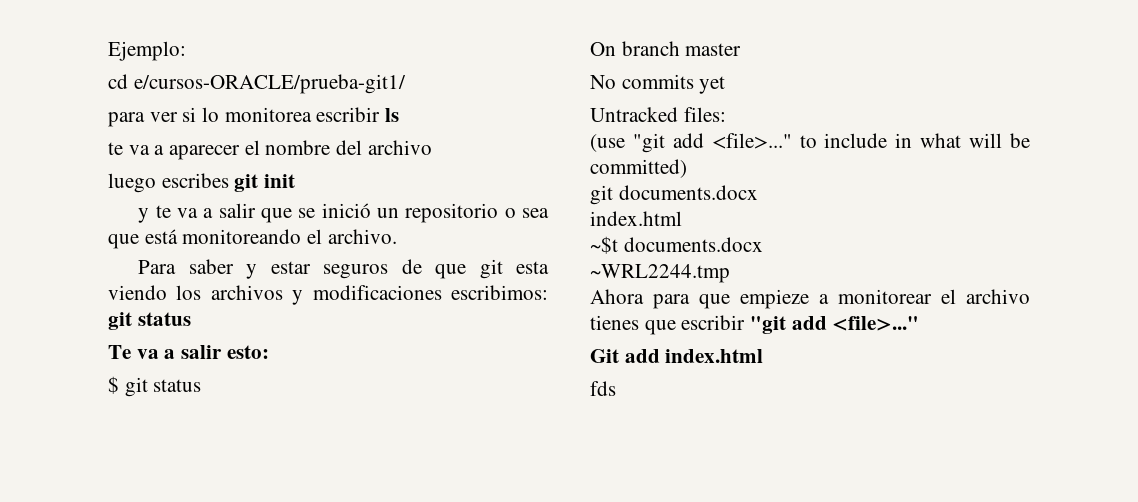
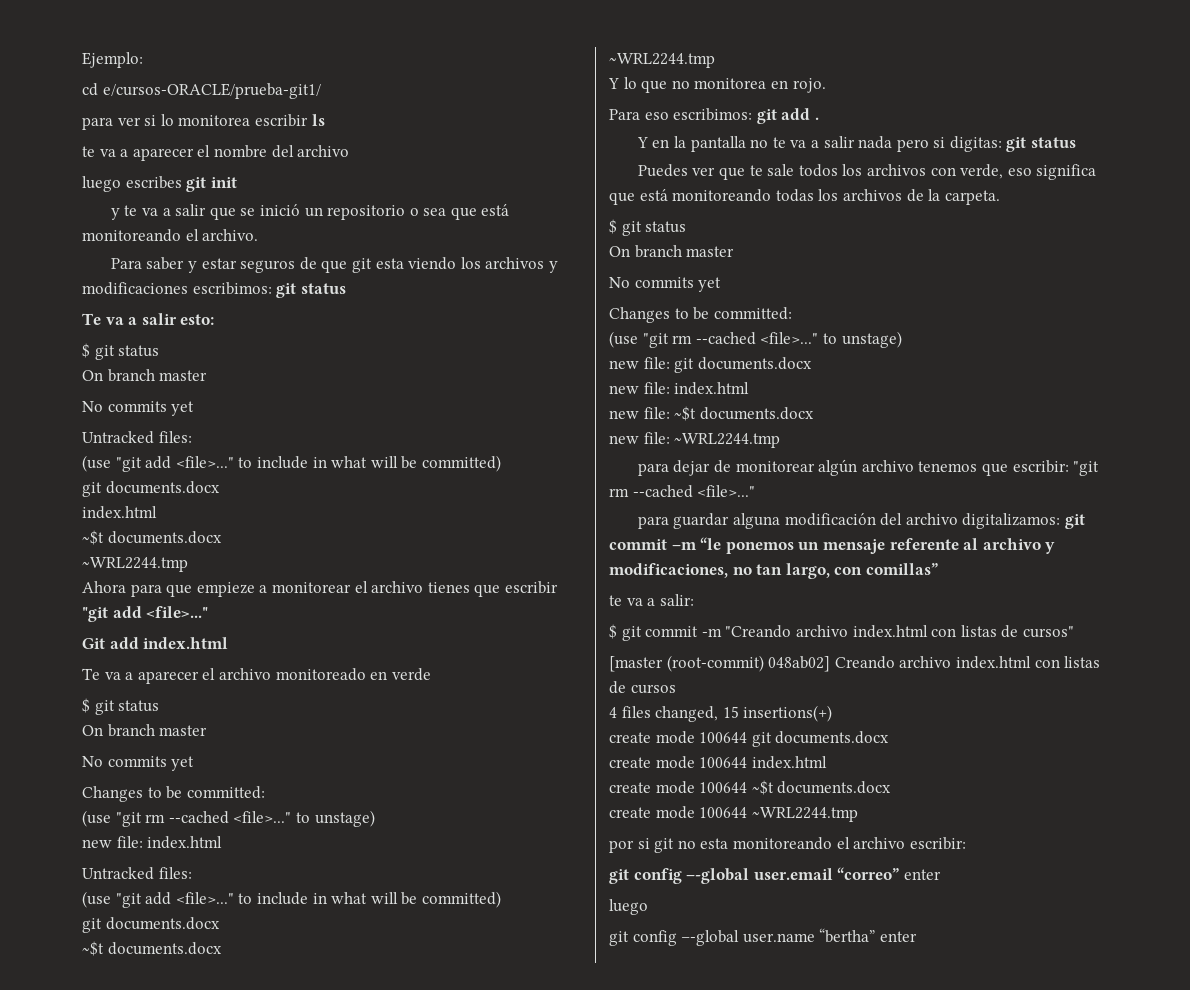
- fds
+ Te va a aparecer el archivo monitoreado en verde
+ $ git status
+ On branch master
+ No commits yet
+ Changes to be committed:
+ (use "git rm --cached <file>..." to unstage)
+ new file: index.html
+ Untracked files:
+ (use "git add <file>..." to include in what will be committed)
+ git documents.docx
+ ~$t documents.docx
+ ~WRL2244.tmp
+ Y lo que no monitorea en rojo.
+ Para eso escribimos: git add .
+ Y en la pantalla no te va a salir nada pero si digitas: git status
+ Puedes ver que te sale todos los archivos con verde, eso significa que está monitoreando todas los archivos de la carpeta.
+ $ git status
+ On branch master
+ No commits yet
+ Changes to be committed:
+ (use "git rm --cached <file>..." to unstage)
+ new file: git documents.docx
+ new file: index.html
+ new file: ~$t documents.docx
+ new file: ~WRL2244.tmp
+ para dejar de monitorear algún archivo tenemos que escribir: "git rm --cached <file>..."
+ para guardar alguna modificación del archivo digitalizamos: git commit –m “le ponemos un mensaje referente al archivo y modificaciones, no tan largo, con comillas”
+ te va a salir:
+ $ git commit -m "Creando archivo index.html con listas de cursos"
+ [master (root-commit) 048ab02] Creando archivo index.html con listas de cursos
+ 4 files changed, 15 insertions(+)
+ create mode 100644 git documents.docx
+ create mode 100644 index.html
+ create mode 100644 ~$t documents.docx
+ create mode 100644 ~WRL2244.tmp
+ por si git no esta monitoreando el archivo escribir:
+ git config –-global user.email “correo” enter
+ luego
+ git config –-global user.name “bertha” enter

